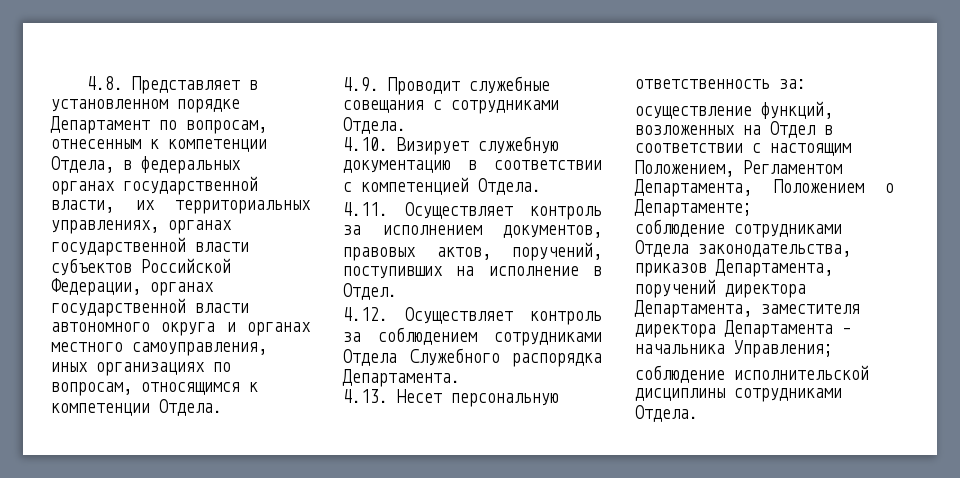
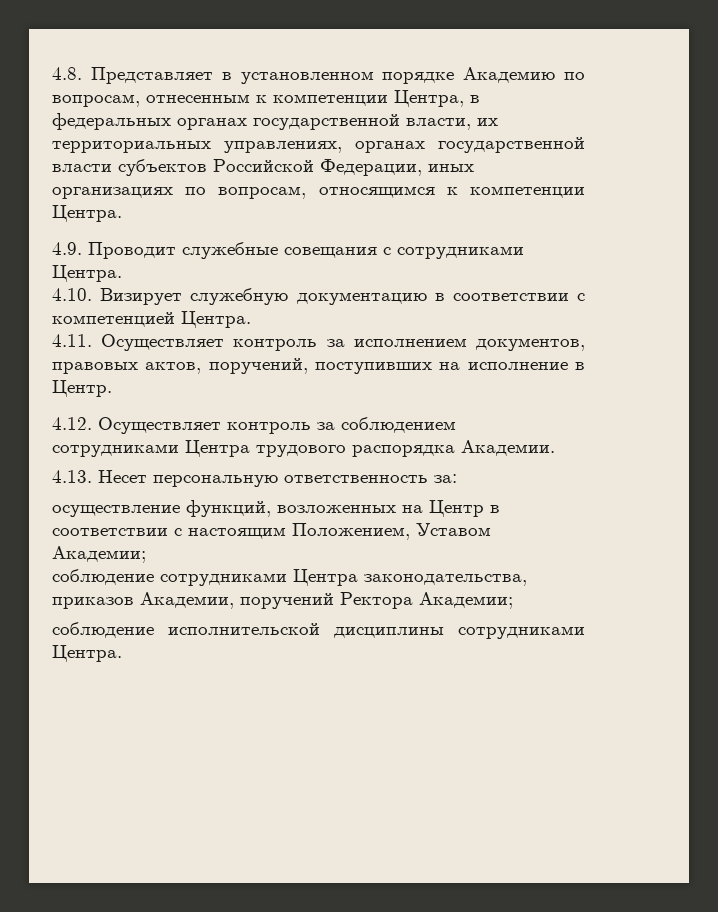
- 4.8. Представляет в установленном порядке Департамент по вопросам, отнесенным к компетенции Отдела, в федеральных органах государственной власти, их территориальных управлениях, органах государственной власти субъектов Российской Федерации, органах государственной власти автономного округа и органах местного самоуправления, иных организациях по вопросам, относящимся к компетенции Отдела.
+ 4.8. Представляет в установленном порядке Академию по вопросам, отнесенным к компетенции Центра, в федеральных органах государственной власти, их территориальных управлениях, органах государственной власти субъектов Российской Федерации, иных организациях по вопросам, относящимся к компетенции Центра.
- 4.9. Проводит служебные совещания с сотрудниками Отдела.
+ 4.9. Проводит служебные совещания с сотрудниками Центра.
- 4.10. Визирует служебную документацию в соответствии с компетенцией Отдела.
+ 4.10. Визирует служебную документацию в соответствии с компетенцией Центра.
- 4.11. Осуществляет контроль за исполнением документов, правовых актов, поручений, поступивших на исполнение в Отдел.
+ 4.11. Осуществляет контроль за исполнением документов, правовых актов, поручений, поступивших на исполнение в Центр.
- 4.12. Осуществляет контроль за соблюдением сотрудниками Отдела Служебного распорядка Департамента.
+ 4.12. Осуществляет контроль за соблюдением сотрудниками Центра трудового распорядка Академии.
- осуществление функций, возложенных на Отдел в соответствии с настоящим Положением, Регламентом Департамента, Положением о Департаменте;
+ осуществление функций, возложенных на Центр в соответствии с настоящим Положением, Уставом Академии;
- соблюдение сотрудниками Отдела законодательства, приказов Департамента, поручений директора Департамента, заместителя директора Департамента – начальника Управления;
+ соблюдение сотрудниками Центра законодательства, приказов Академии, поручений Ректора Академии;
- соблюдение исполнительской дисциплины сотрудниками Отдела.
+ соблюдение исполнительской дисциплины сотрудниками Центра.

